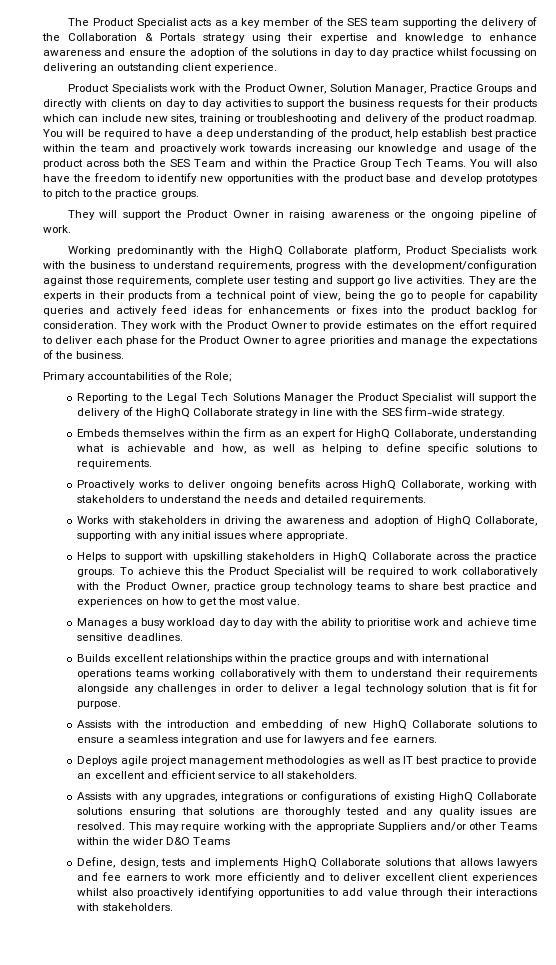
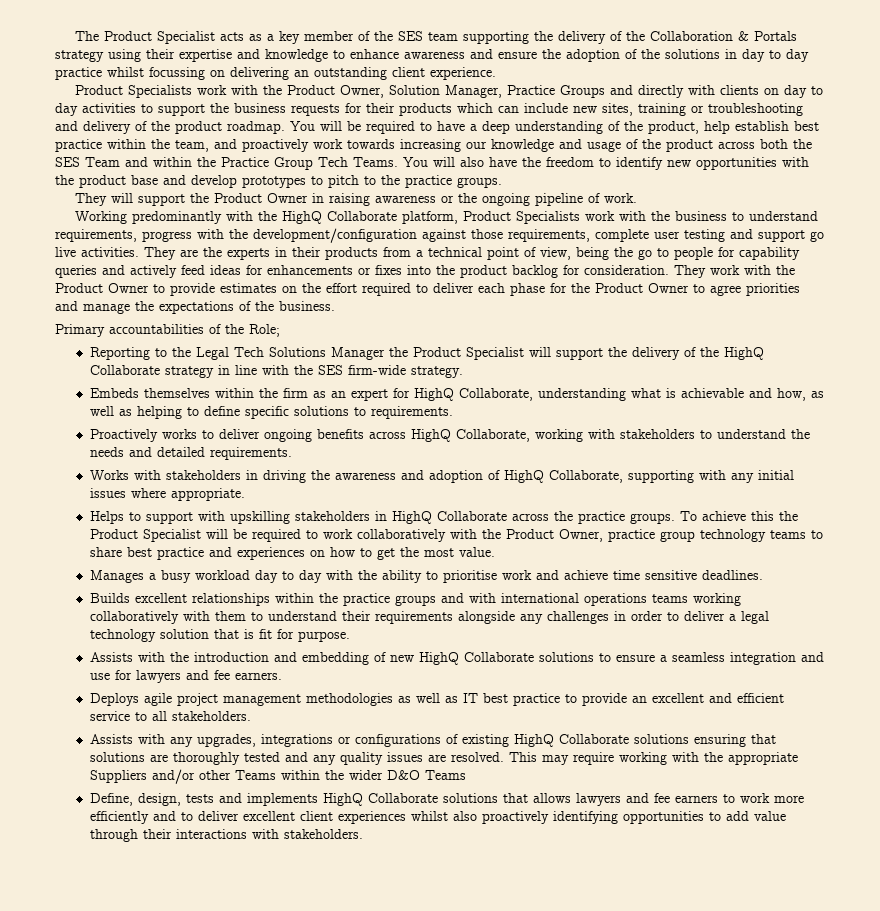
- You will be required to have a deep understanding of the product, help establish best practice within the team and proactively work towards increasing our knowledge and usage of the product across both the SES Team and within the Practice Group Tech Teams.
+ You will be required to have a deep understanding of the product, help establish best practice within the team, and proactively work towards increasing our knowledge and usage of the product across both the SES Team and within the Practice Group Tech Teams.

